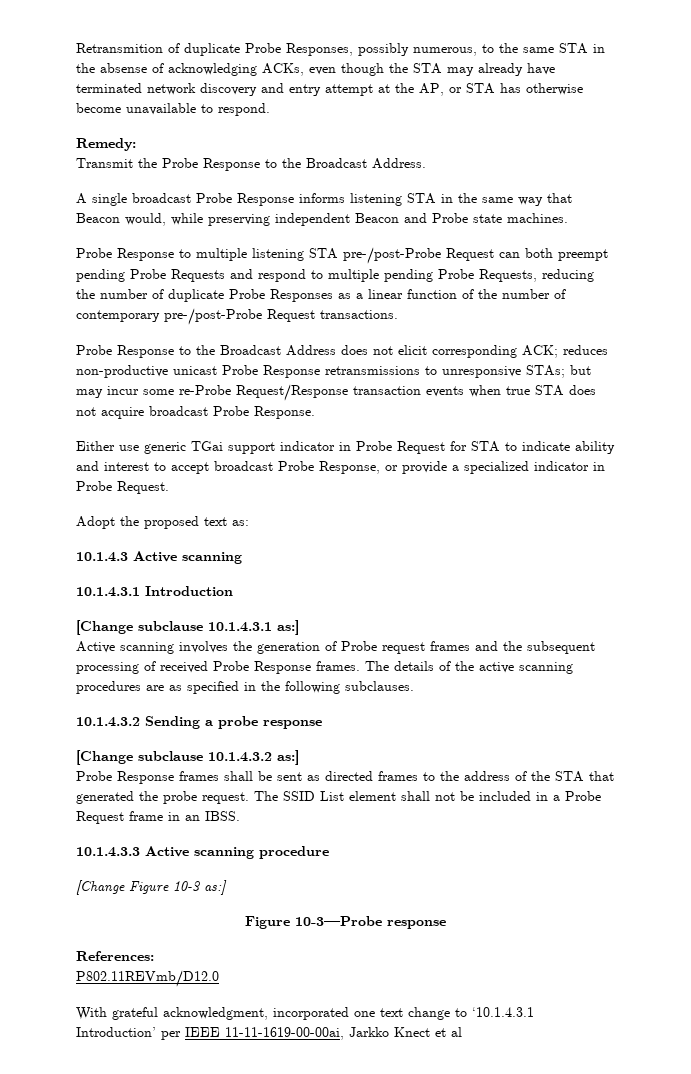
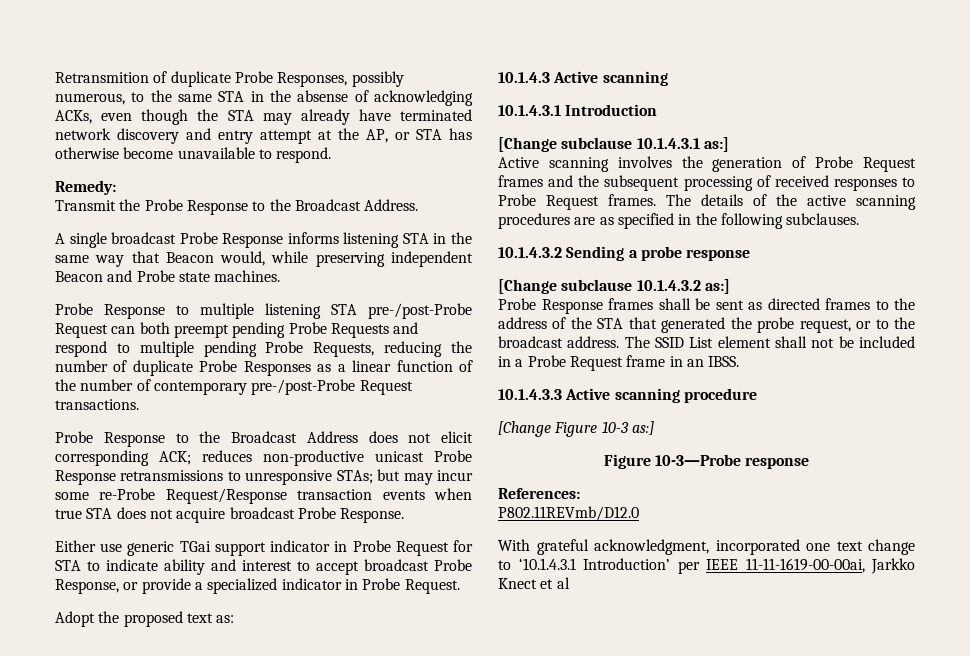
- Active scanning involves the generation of Probe request frames and the subsequent processing of received Probe Response frames.
+ Active scanning involves the generation of Probe Request frames and the subsequent processing of received responses to Probe Request frames.
- Probe Response frames shall be sent as directed frames to the address of the STA that generated the probe request.
+ Probe Response frames shall be sent as directed frames to the address of the STA that generated the probe request, or to the broadcast address.

